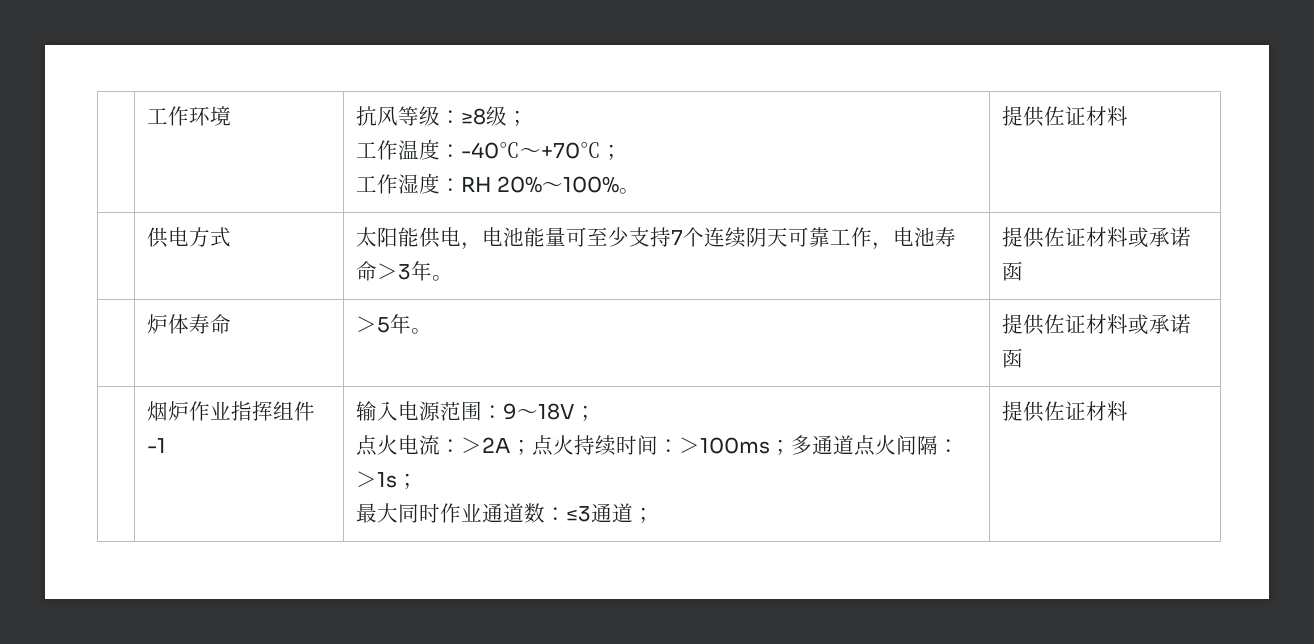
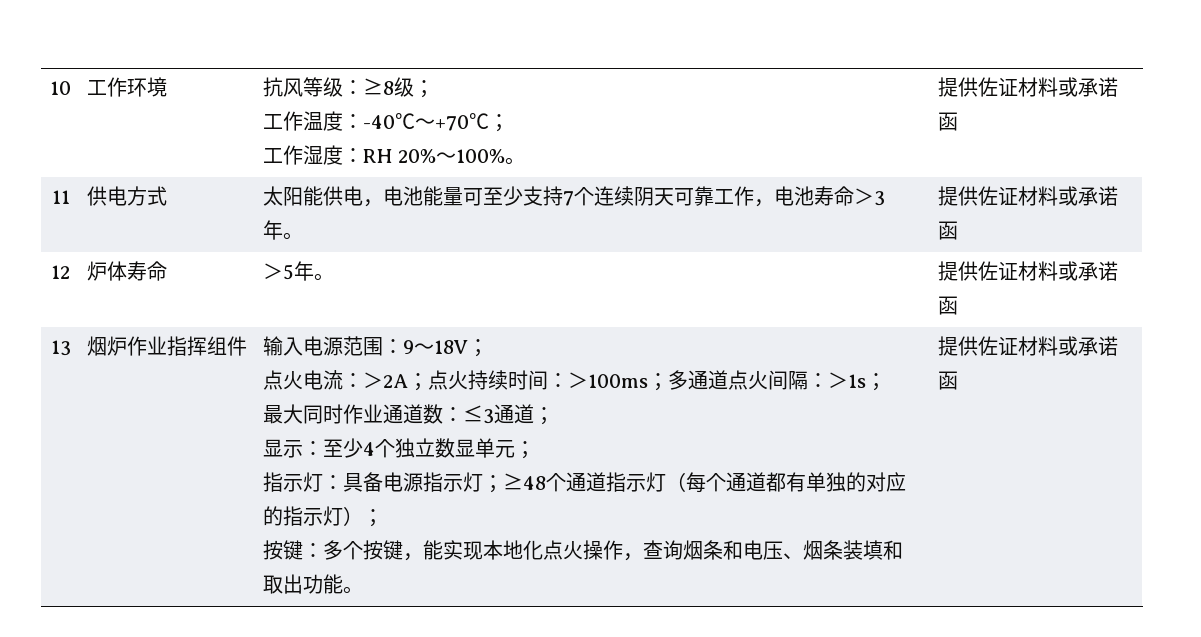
- | 工作环境 | 抗风等级：≥8级；
+ 10 | 工作环境 | 抗风等级：≥8级；
  工作温度：-40℃～+70℃；
- 工作湿度：RH 20%～100%。 | 提供佐证材料
- | 供电方式 | 太阳能供电，电池能量可至少支持7个连续阴天可靠工作，电池寿命＞3年。 | 提供佐证材料或承诺函
+ 工作湿度：RH 20%～100%。 | 提供佐证材料或承诺函
+ 11 | 供电方式 | 太阳能供电，电池能量可至少支持7个连续阴天可靠工作，电池寿命＞3年。 | 提供佐证材料或承诺函
- | 炉体寿命 | ＞5年。 | 提供佐证材料或承诺函
+ 12 | 炉体寿命 | ＞5年。 | 提供佐证材料或承诺函
+ 13
- 烟炉作业指挥组件-1
+ 烟炉作业指挥组件
- 最大同时作业通道数：≤3通道； | 提供佐证材料
+ 最大同时作业通道数：≤3通道；
+ 显示：至少4个独立数显单元；
+ 指示灯：具备电源指示灯；≥48个通道指示灯（每个通道都有单独的对应的指示灯）；
+ 按键：多个按键，能实现本地化点火操作，查询烟条和电压、烟条装填和取出功能。 | 提供佐证材料或承诺函

